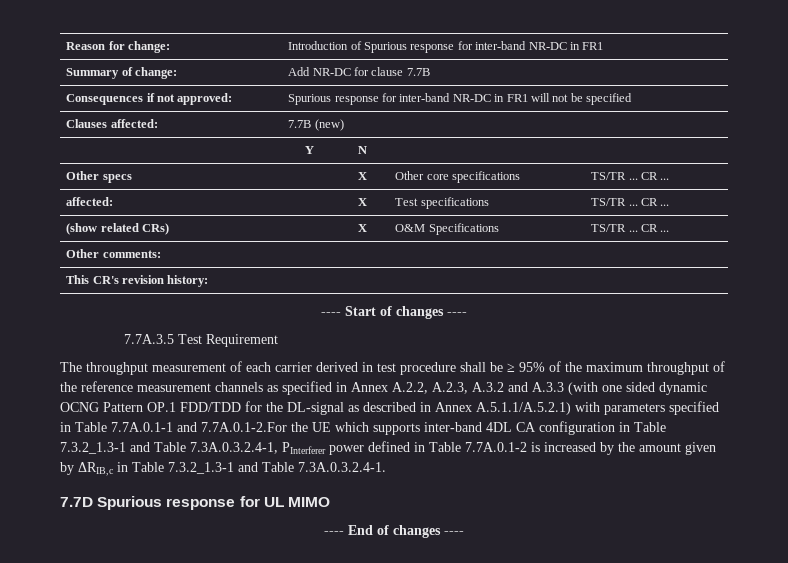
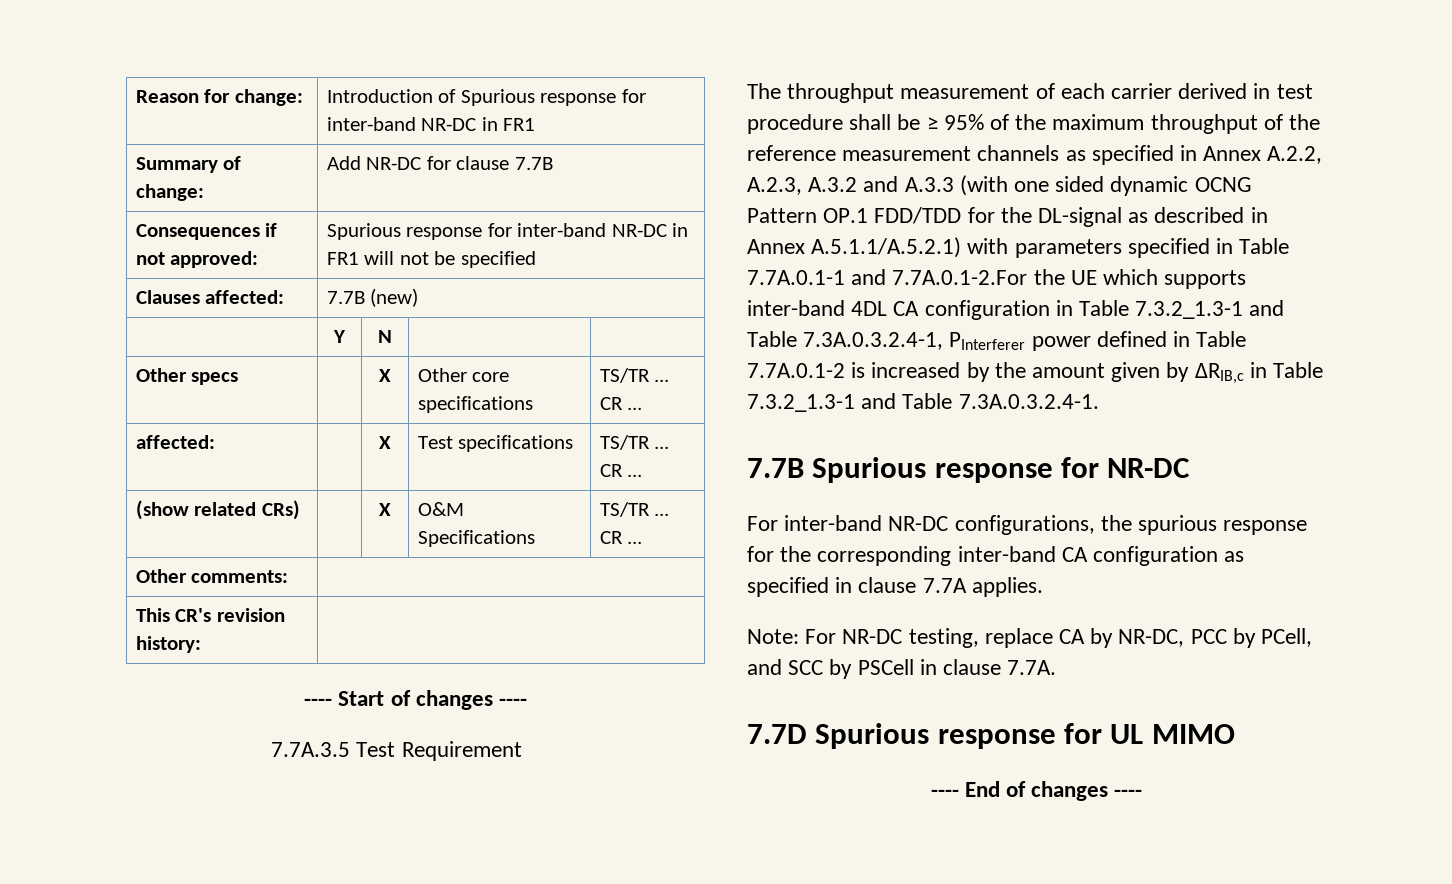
+ 7.7B Spurious response for NR-DC
+ For inter-band NR-DC configurations, the spurious response for the corresponding inter-band CA configuration as specified in clause 7.7A applies.
+ Note: For NR-DC testing, replace CA by NR-DC, PCC by PCell, and SCC by PSCell in clause 7.7A.

